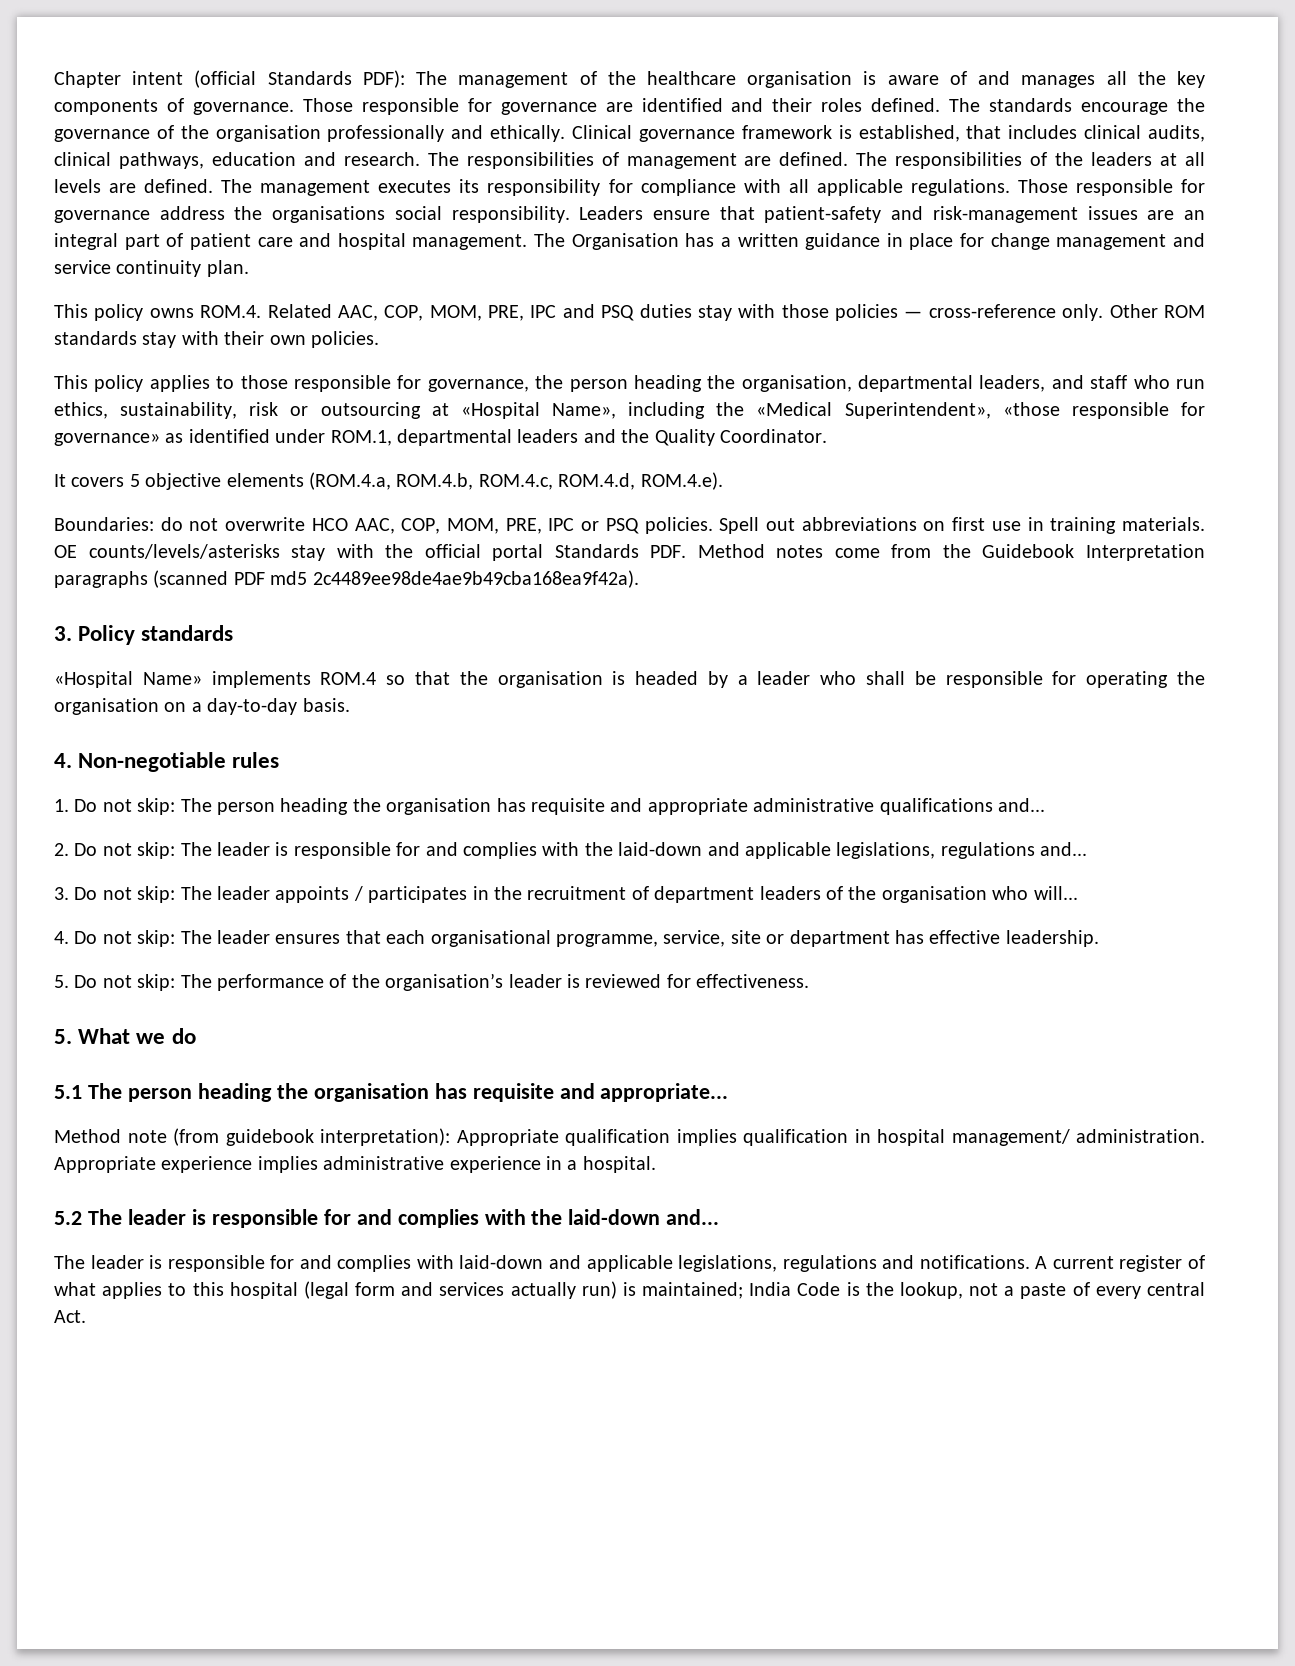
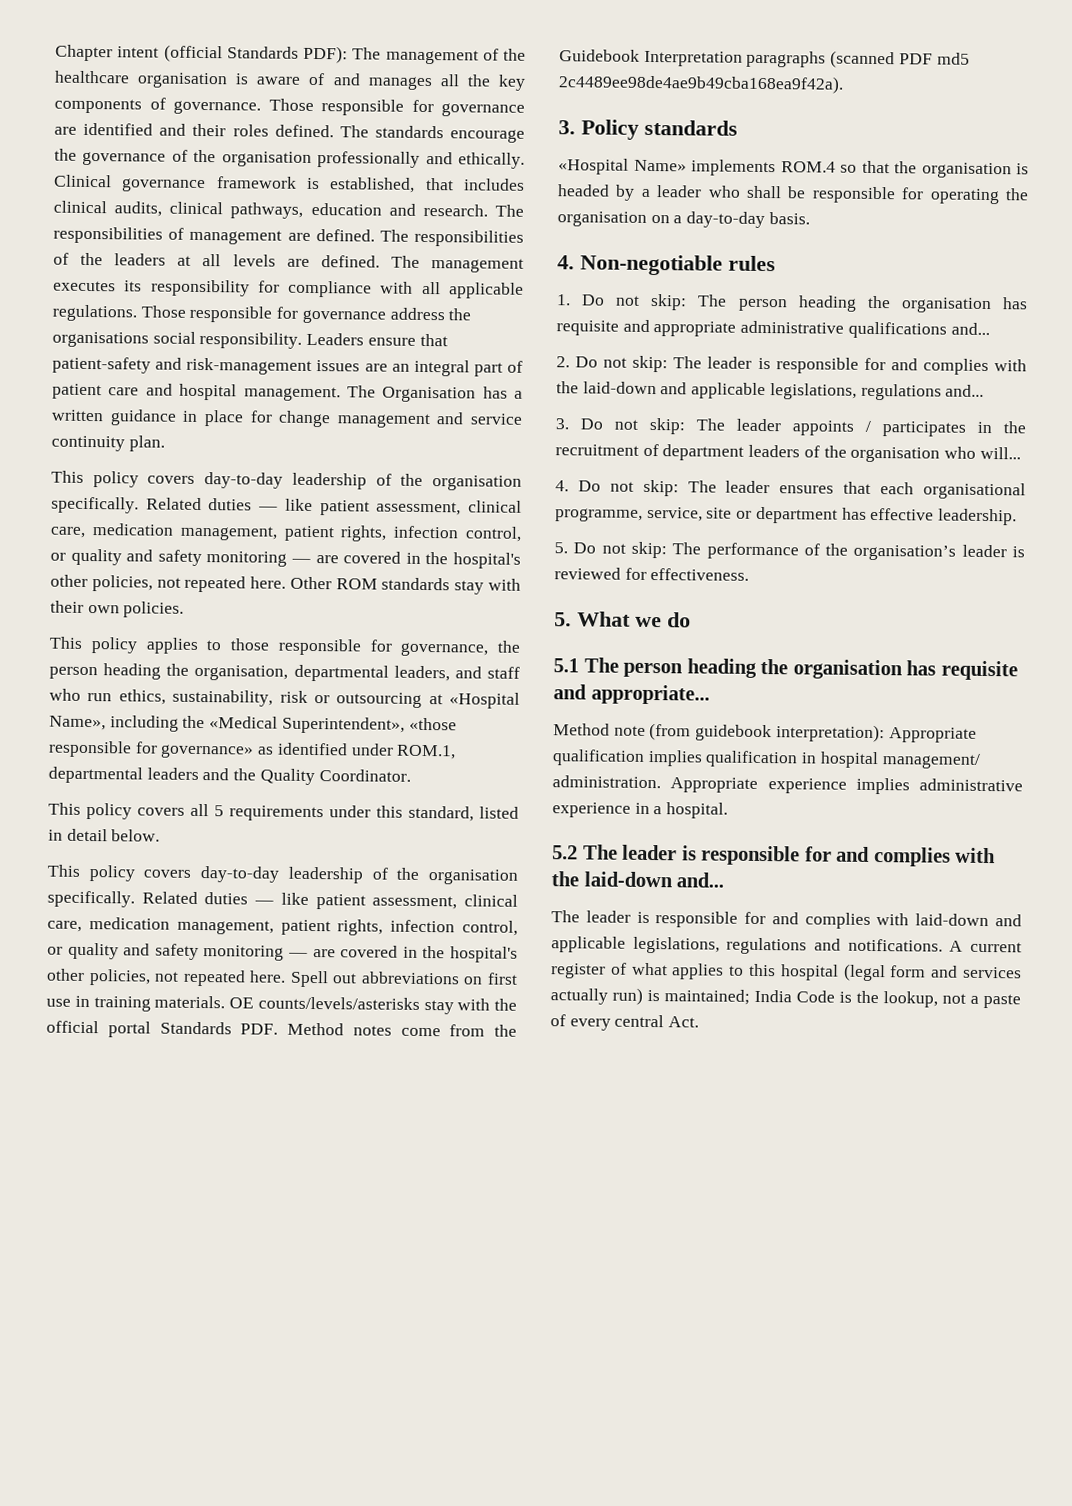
  The Organisation has a written guidance in place for change management and service continuity plan.
- This policy owns ROM.4. Related AAC, COP, MOM, PRE, IPC and PSQ duties stay with those policies — cross-reference only.
+ This policy covers day-to-day leadership of the organisation specifically. Related duties — like patient assessment, clinical care, medication management, patient rights, infection control, or quality and safety monitoring — are covered in the hospital's other policies, not repeated here.
- It covers 5 objective elements (ROM.4.a, ROM.4.b, ROM.4.c, ROM.4.d, ROM.4.e).
- Boundaries: do not overwrite HCO AAC, COP, MOM, PRE, IPC or PSQ policies.
+ This policy covers all 5 requirements under this standard, listed in detail below.
+ This policy covers day-to-day leadership of the organisation specifically. Related duties — like patient assessment, clinical care, medication management, patient rights, infection control, or quality and safety monitoring — are covered in the hospital's other policies, not repeated here.

